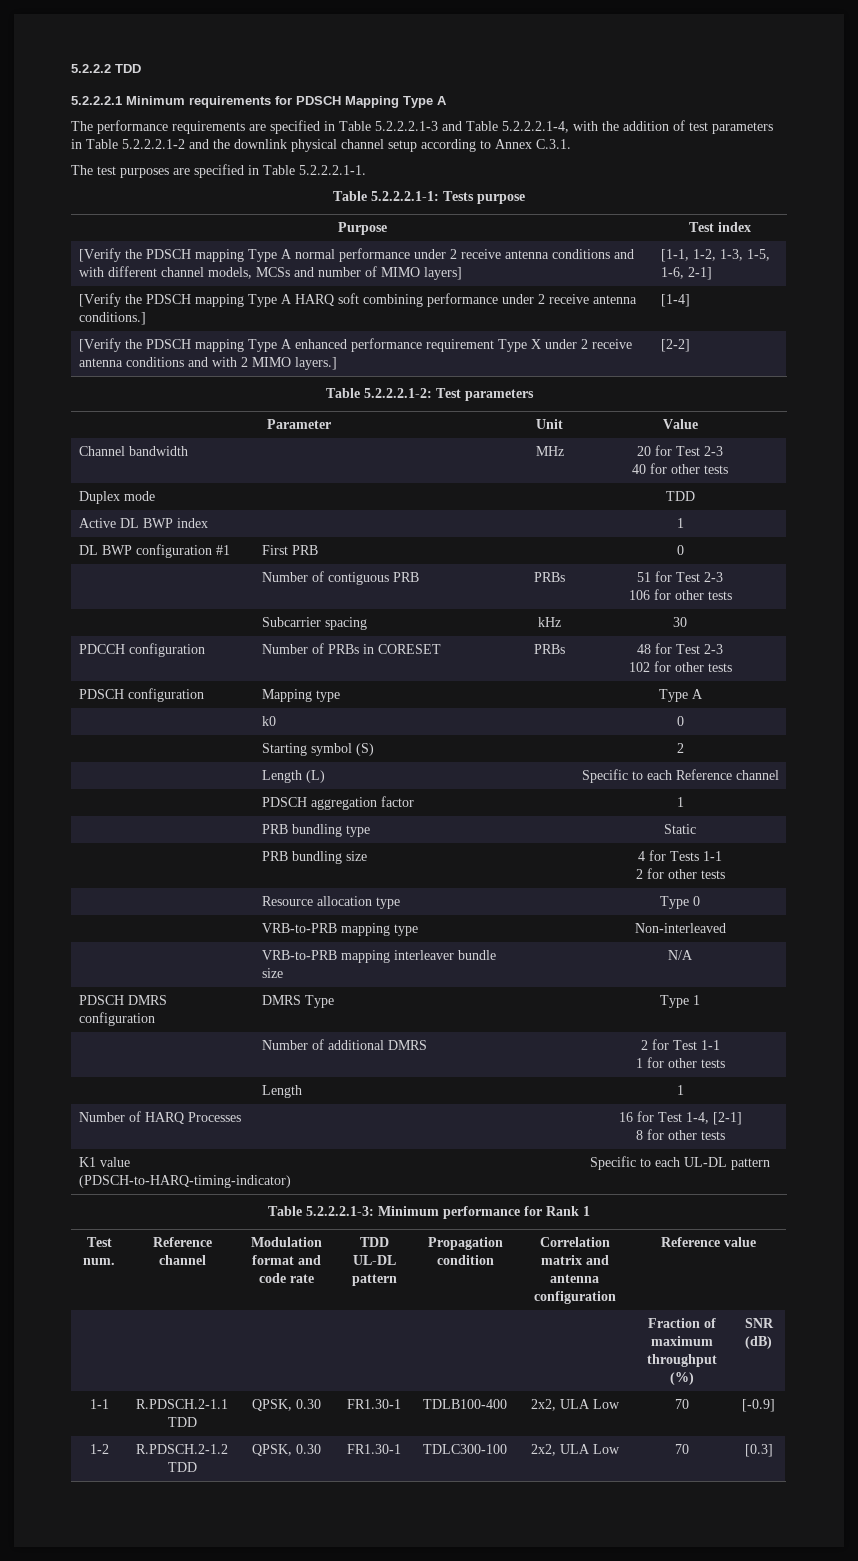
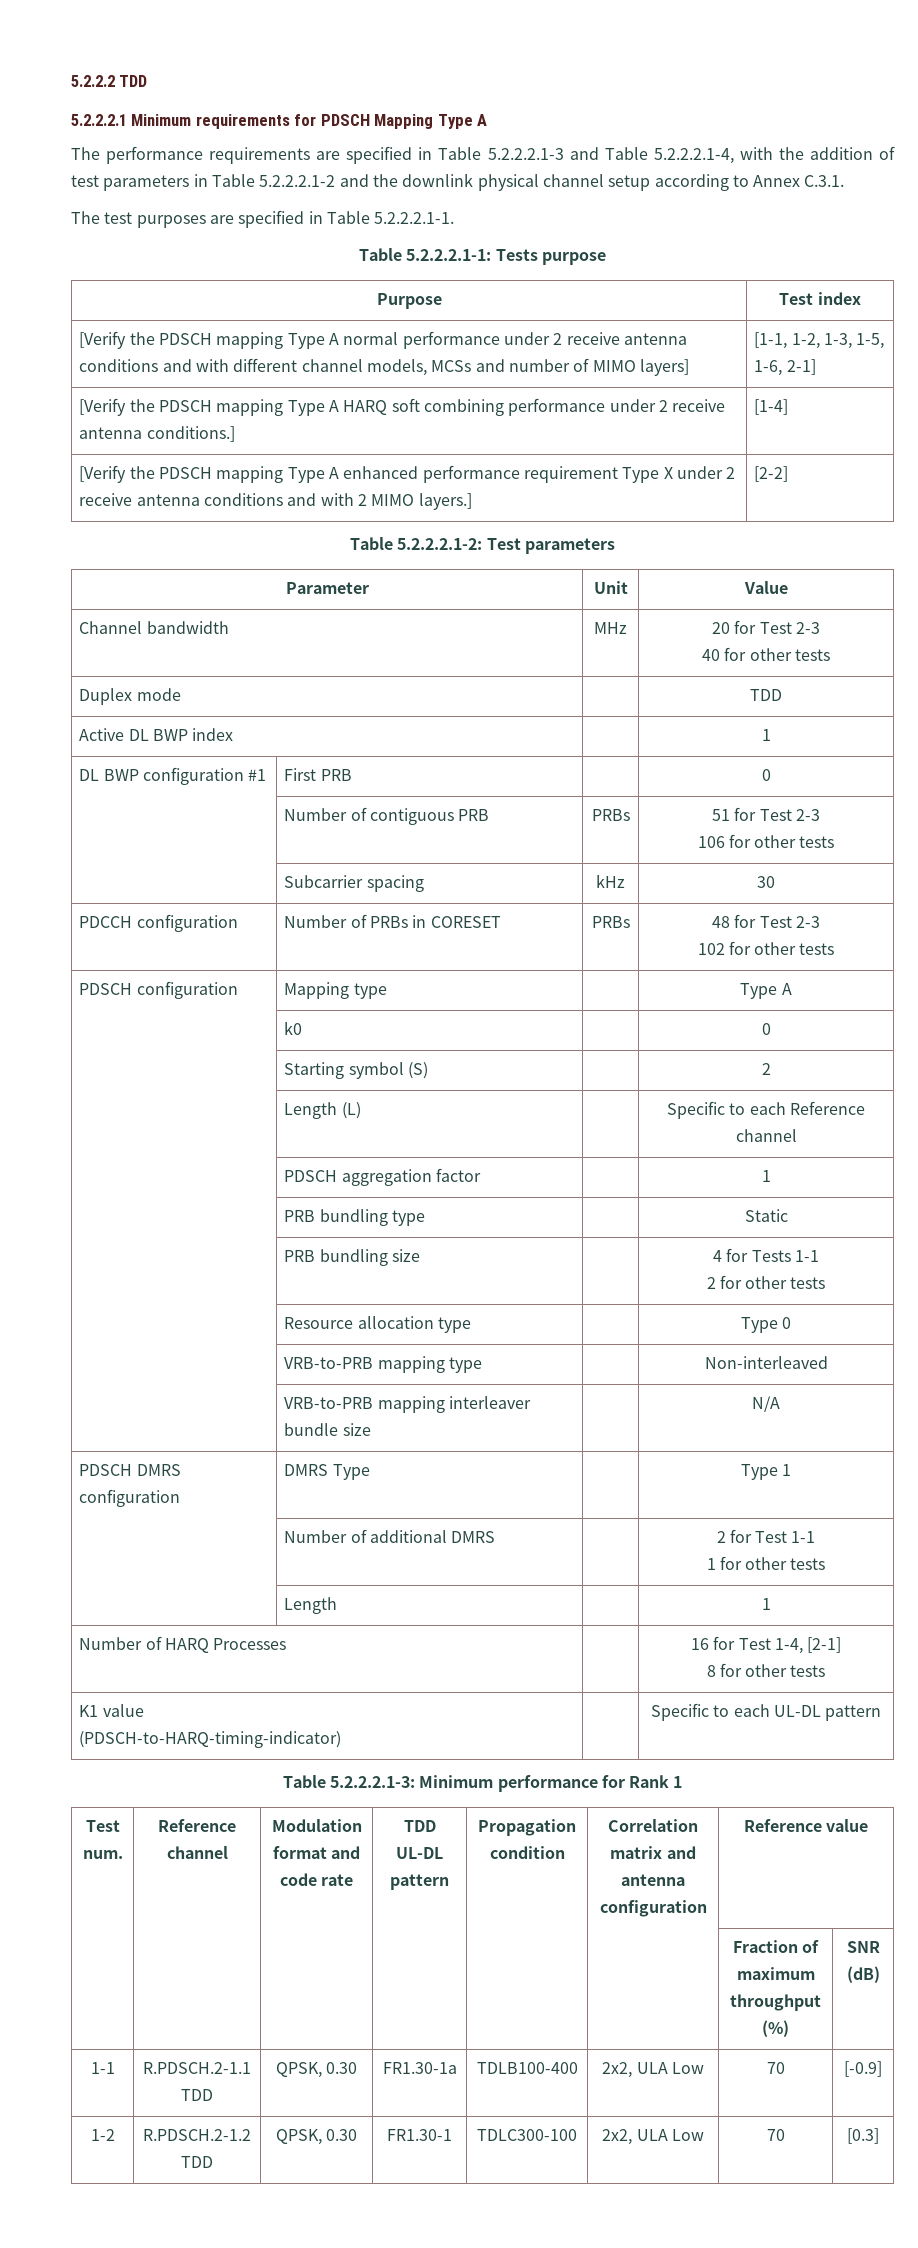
- 1-1 | R.PDSCH.2-1.1 TDD | QPSK, 0.30 | FR1.30-1 | TDLB100-400 | 2x2, ULA Low | 70 | [-0.9]
+ 1-1 | R.PDSCH.2-1.1 TDD | QPSK, 0.30 | FR1.30-1a | TDLB100-400 | 2x2, ULA Low | 70 | [-0.9]

